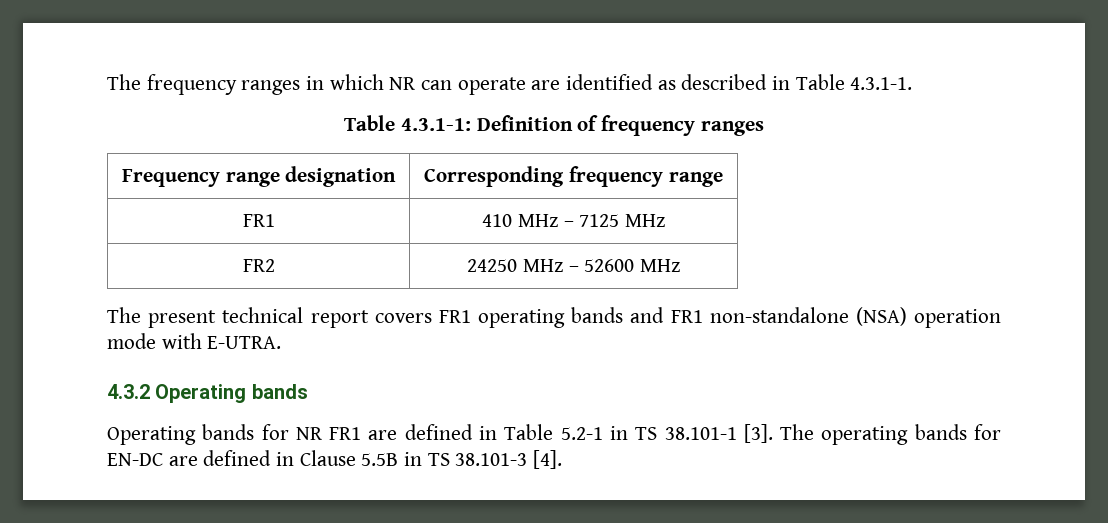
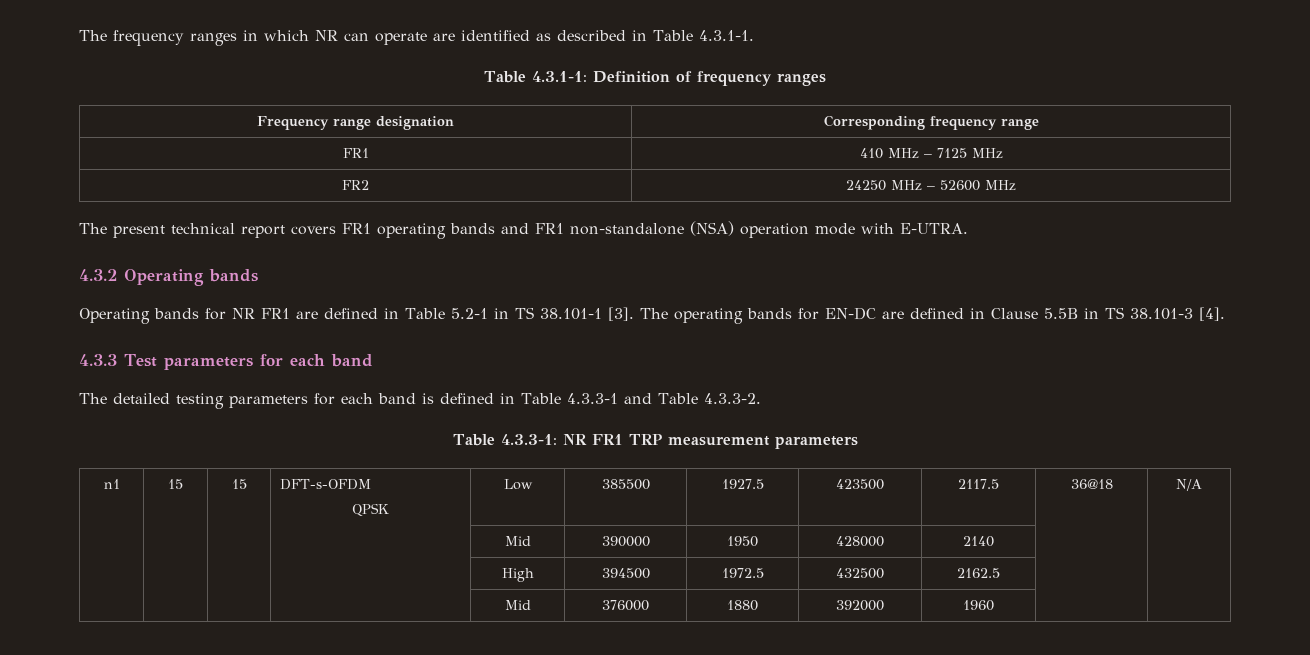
+ 4.3.3 Test parameters for each band
+ The detailed testing parameters for each band is defined in Table 4.3.3-1 and Table 4.3.3-2.
+ Table 4.3.3-1: NR FR1 TRP measurement parameters
+ n1 | 15 | 15 | DFT-s-OFDM
+ QPSK | Low | 385500 | 1927.5 | 423500 | 2117.5 | 36@18 | N/A
+ | | | | Mid | 390000 | 1950 | 428000 | 2140 | |
+ | | | | High | 394500 | 1972.5 | 432500 | 2162.5 | |
+ | | | | Mid | 376000 | 1880 | 392000 | 1960 | |

